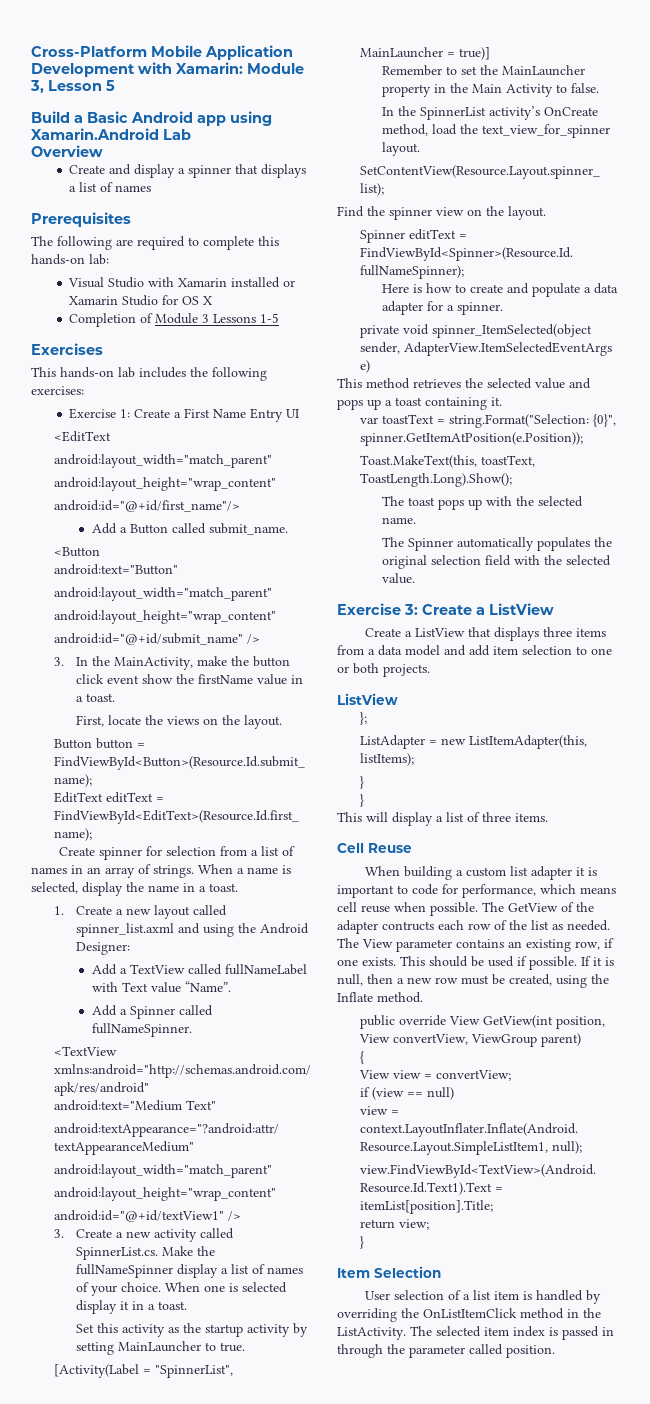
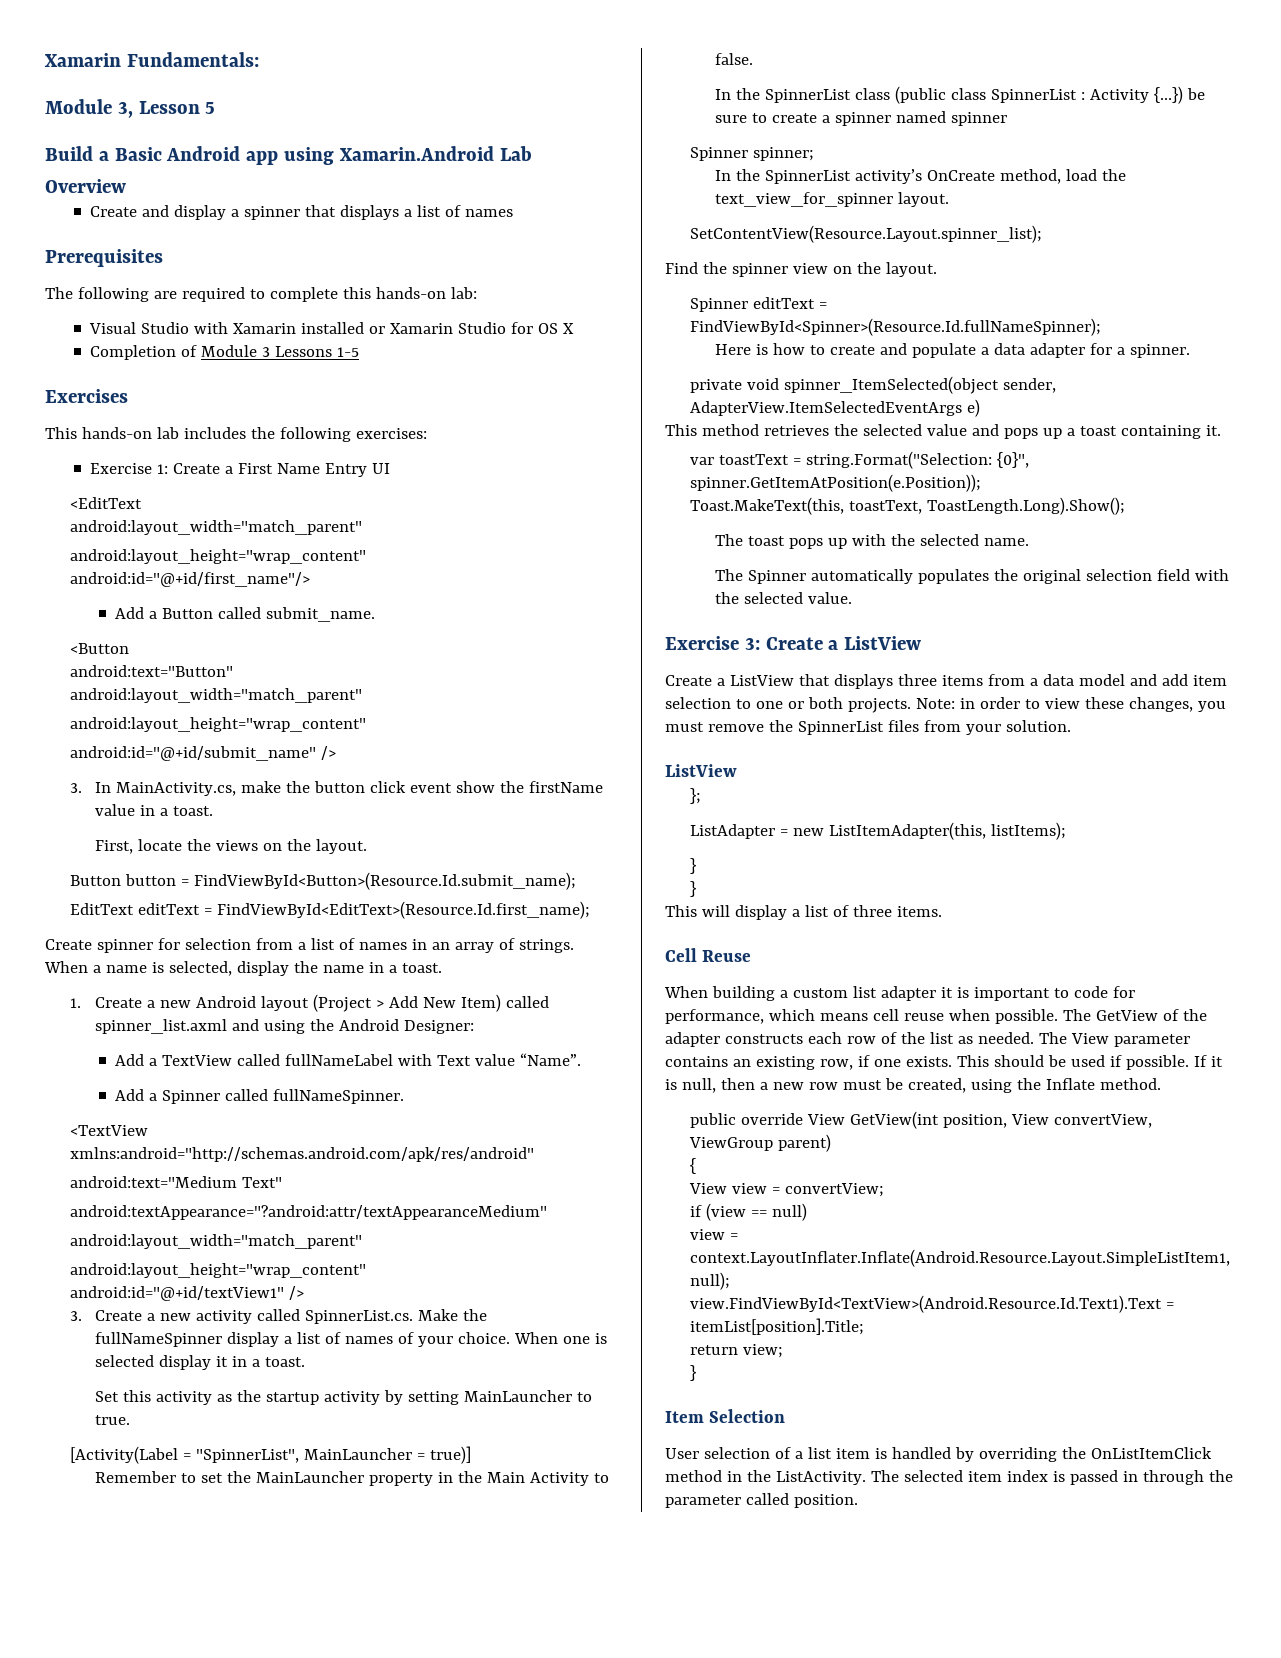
- Cross-Platform Mobile Application Development with Xamarin: Module 3, Lesson 5
+ Xamarin Fundamentals:
+ Module 3, Lesson 5
- 3. In the MainActivity, make the button click event show the firstName value in a toast.
+ 3. In MainActivity.cs, make the button click event show the firstName value in a toast.
- 1. Create a new layout called spinner_list.axml and using the Android Designer:
+ 1. Create a new Android layout (Project > Add New Item) called spinner_list.axml and using the Android Designer:
+ In the SpinnerList class (public class SpinnerList : Activity {…}) be sure to create a spinner named spinner
+ Spinner spinner;
+ Note: in order to view these changes, you must remove the SpinnerList files from your solution.
- The GetView of the adapter contructs each row of the list as needed.
+ The GetView of the adapter constructs each row of the list as needed.

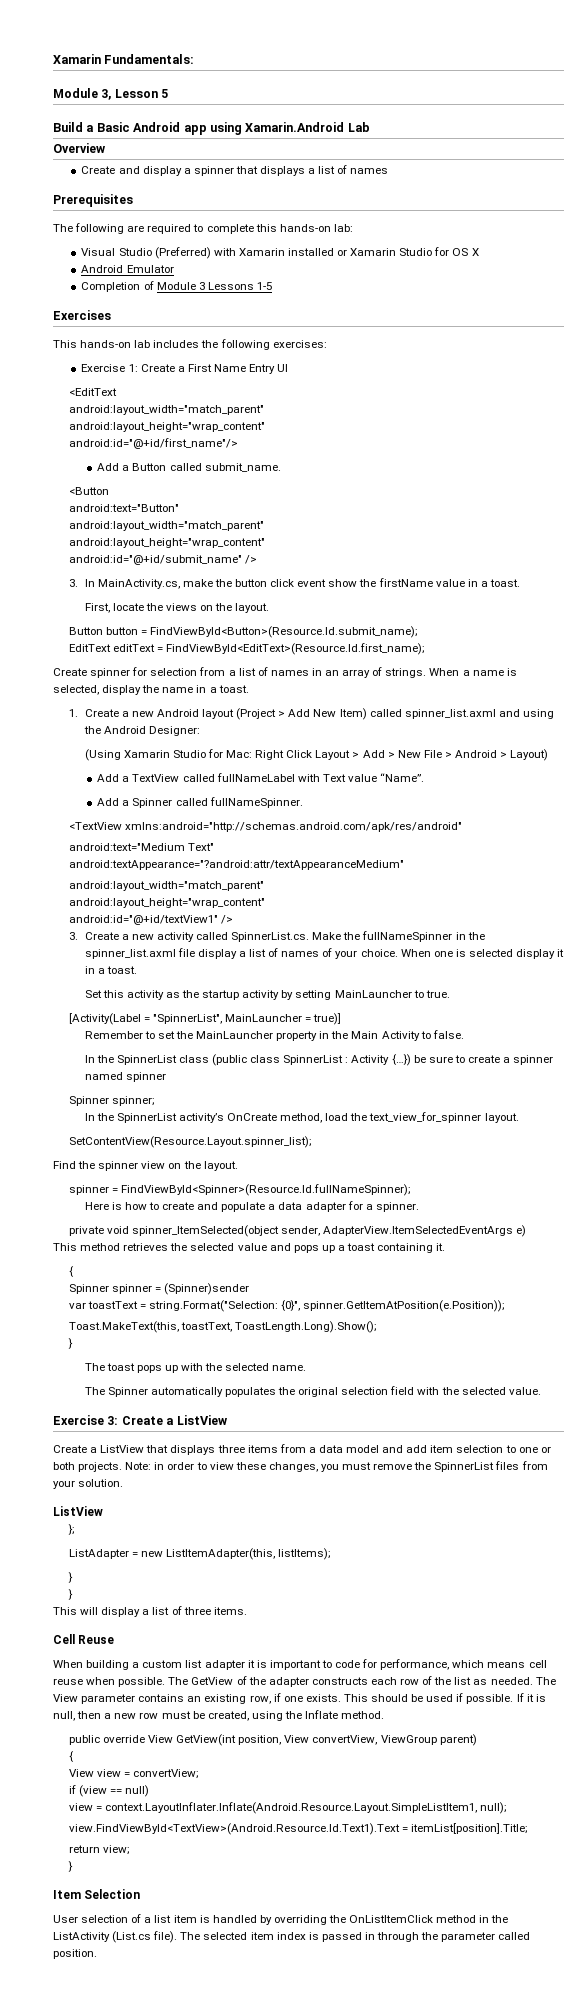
- Visual Studio with Xamarin installed or Xamarin Studio for OS X
+ Visual Studio (Preferred) with Xamarin installed or Xamarin Studio for OS X
+ Android Emulator
+ (Using Xamarin Studio for Mac: Right Click Layout > Add > New File > Android > Layout)
- 3. Create a new activity called SpinnerList.cs. Make the fullNameSpinner display a list of names of your choice.
+ 3. Create a new activity called SpinnerList.cs. Make the fullNameSpinner in the spinner_list.axml file display a list of names of your choice.
- Spinner editText = FindViewById<Spinner>(Resource.Id.fullNameSpinner);
+ spinner = FindViewById<Spinner>(Resource.Id.fullNameSpinner);
  This method retrieves the selected value and pops up a toast containing it.
+ {
+ Spinner spinner = (Spinner)sender
  Toast.MakeText(this, toastText, ToastLength.Long).Show();
+ }
- User selection of a list item is handled by overriding the OnListItemClick method in the ListActivity.
+ User selection of a list item is handled by overriding the OnListItemClick method in the ListActivity (List.cs file).

